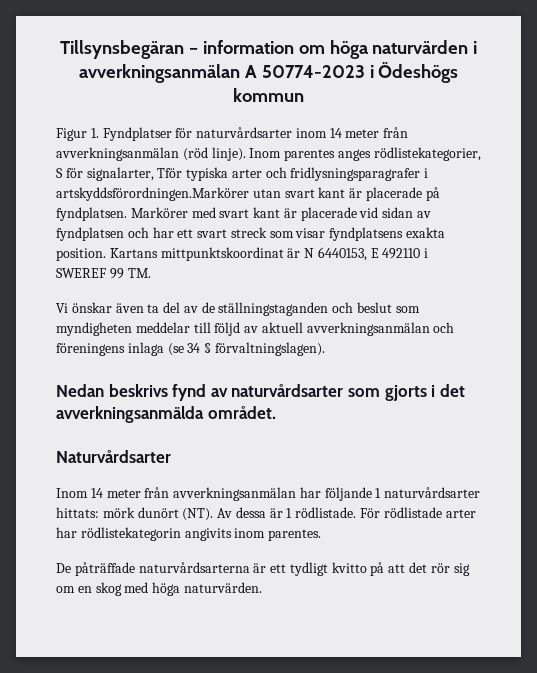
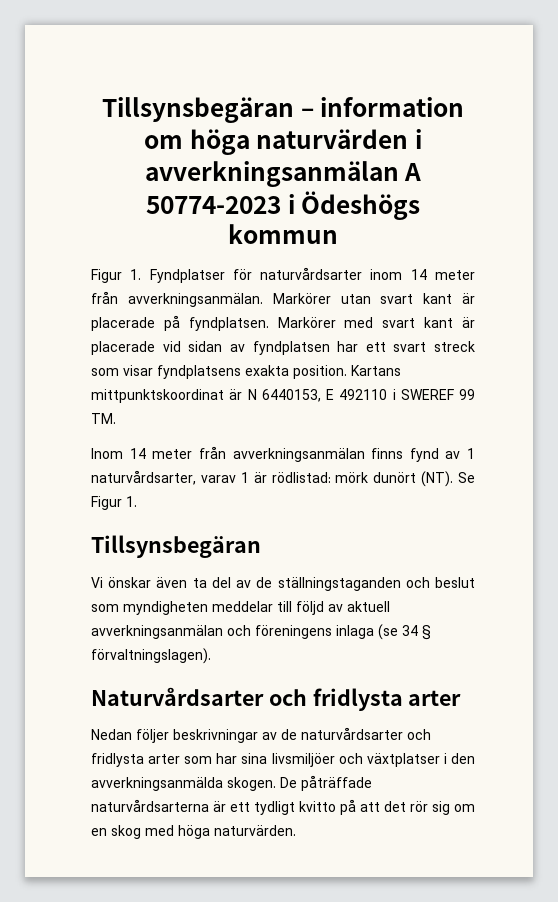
- Figur 1. Fyndplatser för naturvårdsarter inom 14 meter från avverkningsanmälan (röd linje). Inom parentes anges rödlistekategorier, S för signalarter, Tför typiska arter och fridlysningsparagrafer i artskyddsförordningen.Markörer utan svart kant är placerade på fyndplatsen.
+ Figur 1. Fyndplatser för naturvårdsarter inom 14 meter från avverkningsanmälan. Markörer utan svart kant är placerade på fyndplatsen.
- Markörer med svart kant är placerade vid sidan av fyndplatsen och har ett svart streck som visar fyndplatsens exakta position.
+ Markörer med svart kant är placerade vid sidan av fyndplatsen har ett svart streck som visar fyndplatsens exakta position.
+ Inom 14 meter från avverkningsanmälan finns fynd av 1 naturvårdsarter, varav 1 är rödlistad: mörk dunört (NT). Se Figur 1.
+ Tillsynsbegäran
- Nedan beskrivs fynd av naturvårdsarter som gjorts i det avverkningsanmälda området.
- Naturvårdsarter
- Inom 14 meter från avverkningsanmälan har följande 1 naturvårdsarter hittats: mörk dunört (NT). Av dessa är 1 rödlistade. För rödlistade arter har rödlistekategorin angivits inom parentes.
- De påträffade naturvårdsarterna är ett tydligt kvitto på att det rör sig om en skog med höga naturvärden.
+ Naturvårdsarter och fridlysta arter
+ Nedan följer beskrivningar av de naturvårdsarter och fridlysta arter som har sina livsmiljöer och växtplatser i den avverkningsanmälda skogen. De påträffade naturvårdsarterna är ett tydligt kvitto på att det rör sig om en skog med höga naturvärden.

